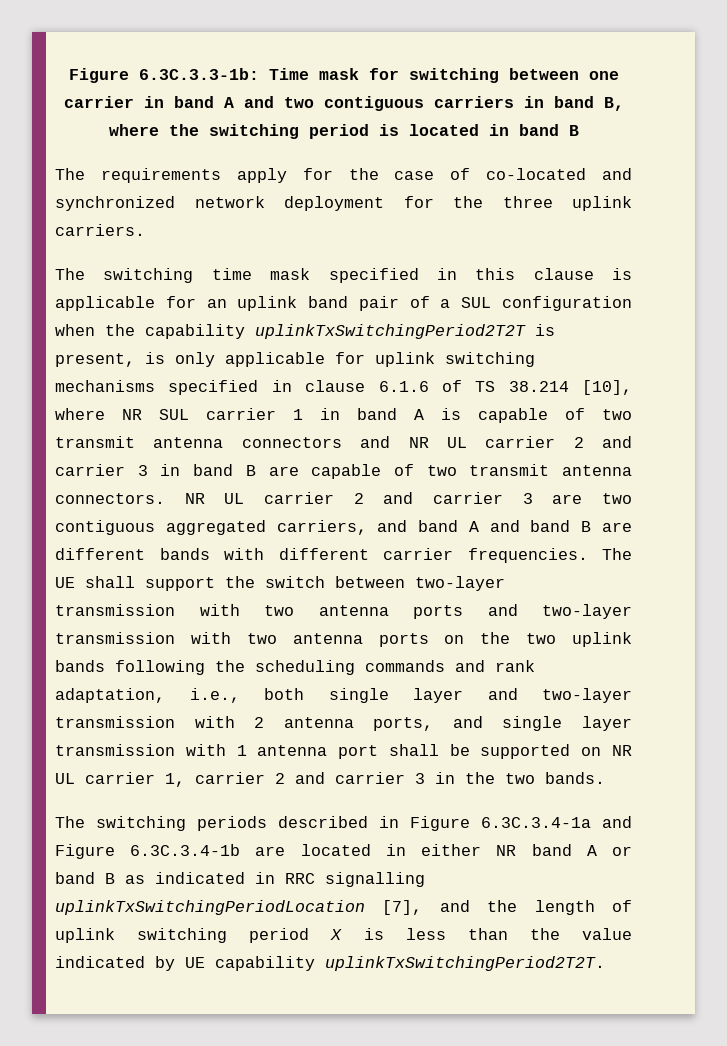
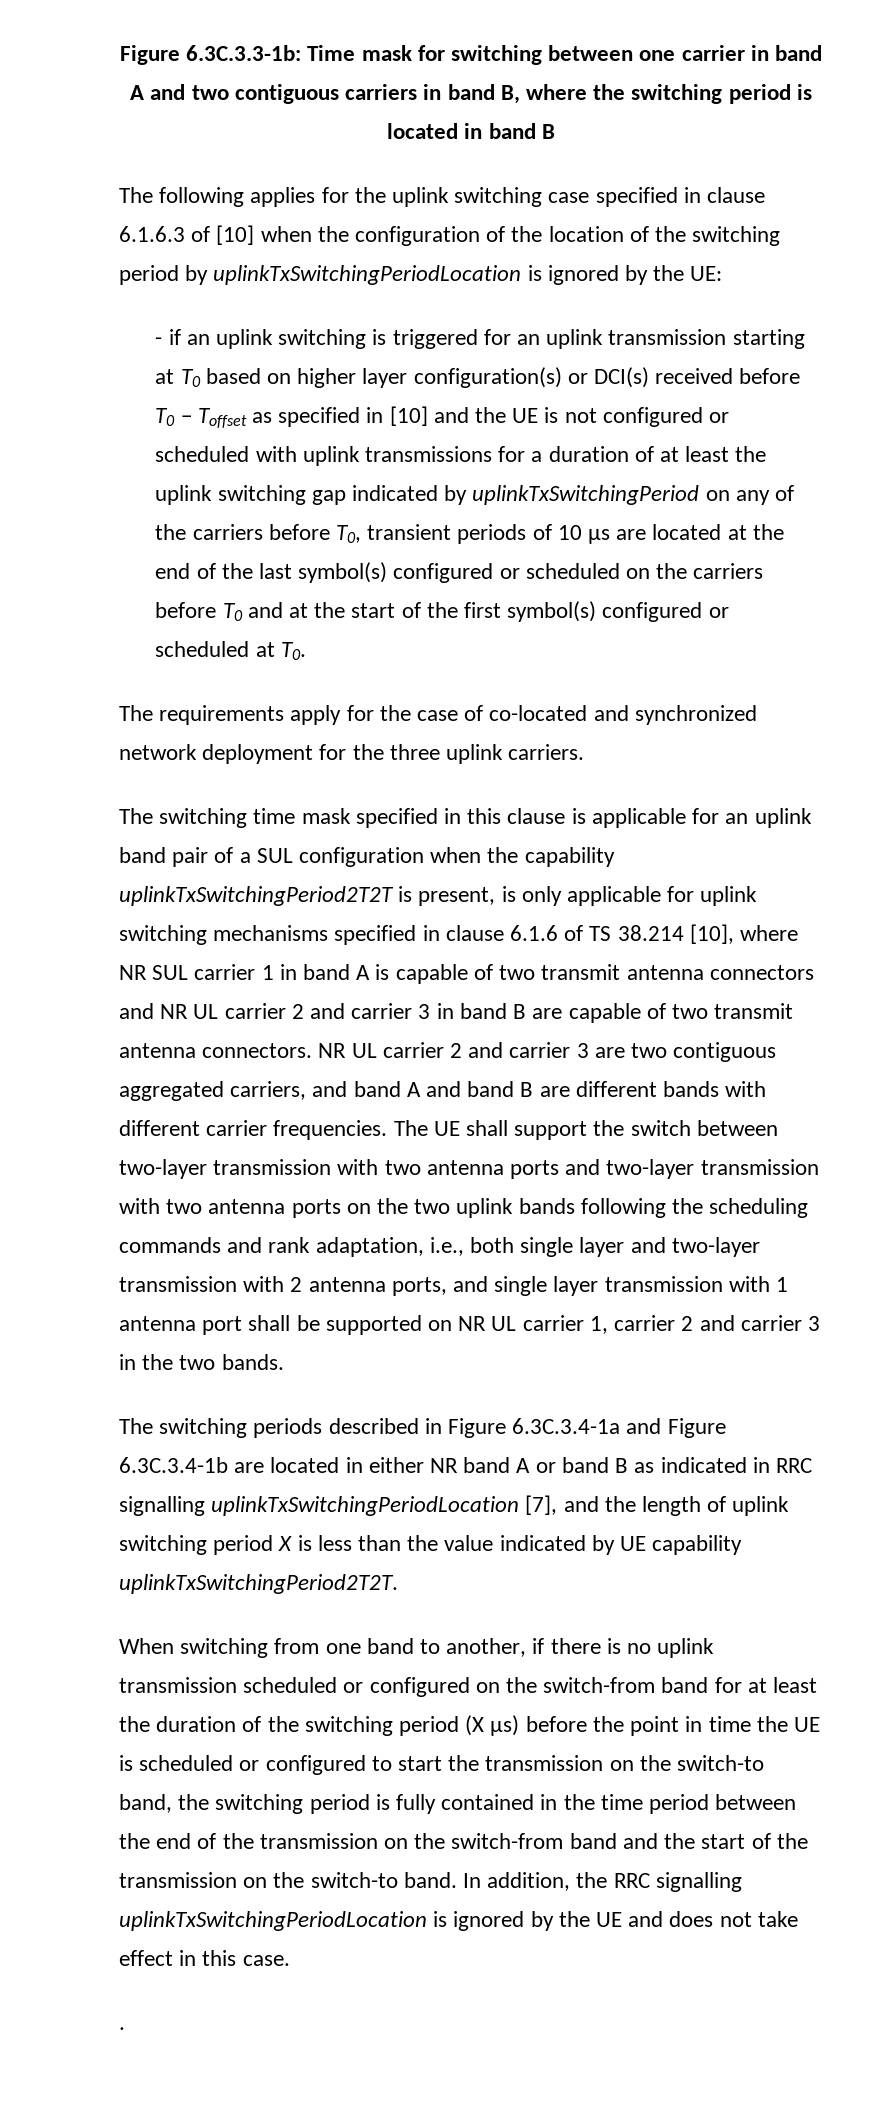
+ The following applies for the uplink switching case specified in clause 6.1.6.3 of [10] when the configuration of the location of the switching period by uplinkTxSwitchingPeriodLocation is ignored by the UE:
+ - if an uplink switching is triggered for an uplink transmission starting at T0 based on higher layer configuration(s) or DCI(s) received before T0 − Toffset as specified in [10] and the UE is not configured or scheduled with uplink transmissions for a duration of at least the uplink switching gap indicated by uplinkTxSwitchingPeriod on any of the carriers before T0, transient periods of 10 μs are located at the end of the last symbol(s) configured or scheduled on the carriers before T0 and at the start of the first symbol(s) configured or scheduled at T0.
+ When switching from one band to another, if there is no uplink transmission scheduled or configured on the switch-from band for at least the duration of the switching period (X µs) before the point in time the UE is scheduled or configured to start the transmission on the switch-to band, the switching period is fully contained in the time period between the end of the transmission on the switch-from band and the start of the transmission on the switch-to band. In addition, the RRC signalling uplinkTxSwitchingPeriodLocation is ignored by the UE and does not take effect in this case.
+ .

